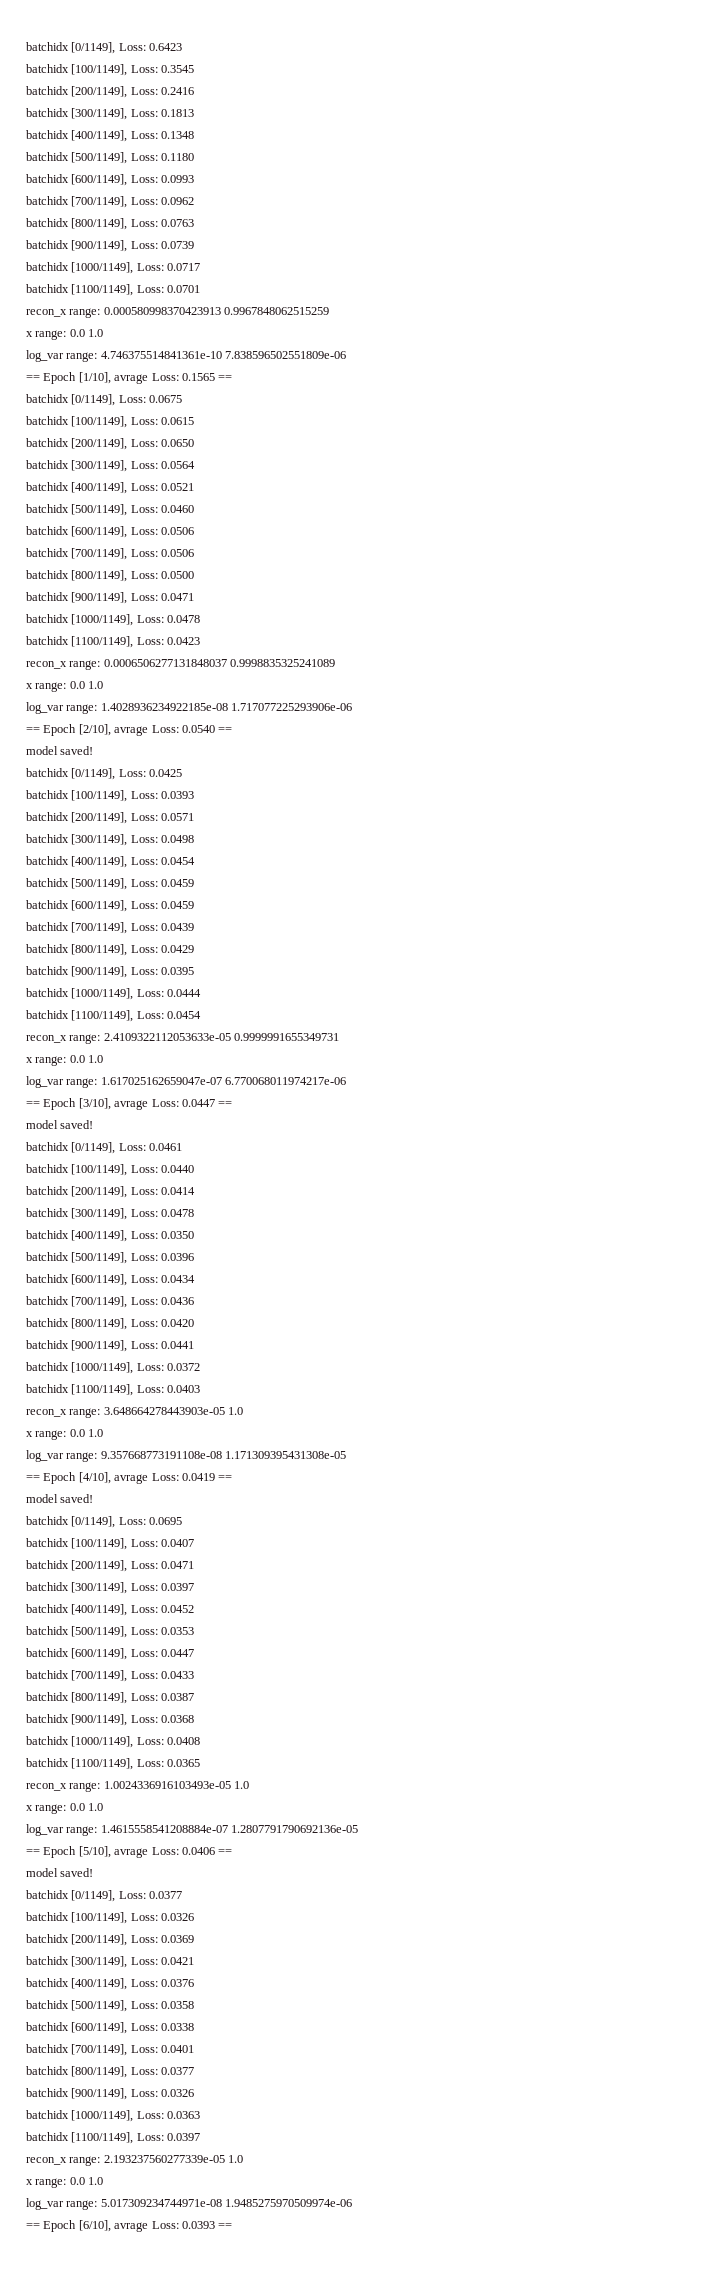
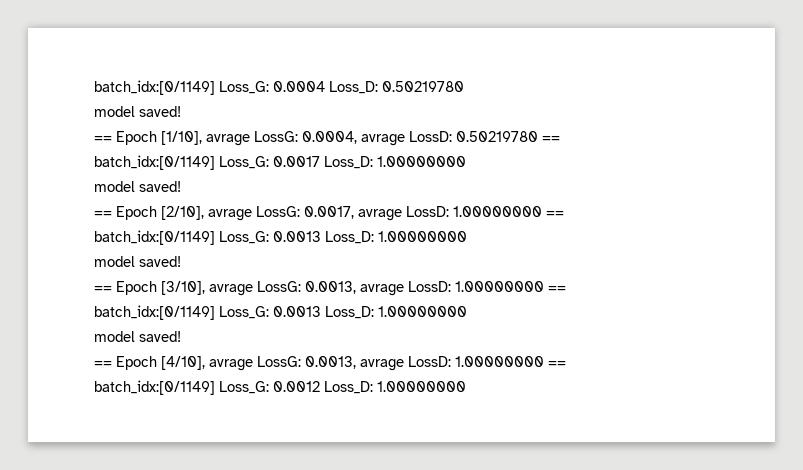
- batchidx [0/1149], Loss: 0.6423
- batchidx [100/1149], Loss: 0.3545
- batchidx [200/1149], Loss: 0.2416
- batchidx [300/1149], Loss: 0.1813
- batchidx [400/1149], Loss: 0.1348
- batchidx [500/1149], Loss: 0.1180
- batchidx [600/1149], Loss: 0.0993
- batchidx [700/1149], Loss: 0.0962
- batchidx [800/1149], Loss: 0.0763
- batchidx [900/1149], Loss: 0.0739
- batchidx [1000/1149], Loss: 0.0717
- batchidx [1100/1149], Loss: 0.0701
- recon_x range: 0.000580998370423913 0.9967848062515259
- x range: 0.0 1.0
- log_var range: 4.746375514841361e-10 7.838596502551809e-06
- == Epoch [1/10], avrage Loss: 0.1565 ==
- batchidx [0/1149], Loss: 0.0675
- batchidx [100/1149], Loss: 0.0615
- batchidx [200/1149], Loss: 0.0650
- batchidx [300/1149], Loss: 0.0564
- batchidx [400/1149], Loss: 0.0521
- batchidx [500/1149], Loss: 0.0460
- batchidx [600/1149], Loss: 0.0506
- batchidx [700/1149], Loss: 0.0506
- batchidx [800/1149], Loss: 0.0500
- batchidx [900/1149], Loss: 0.0471
- batchidx [1000/1149], Loss: 0.0478
- batchidx [1100/1149], Loss: 0.0423
- recon_x range: 0.0006506277131848037 0.9998835325241089
- x range: 0.0 1.0
- log_var range: 1.4028936234922185e-08 1.717077225293906e-06
- == Epoch [2/10], avrage Loss: 0.0540 ==
+ batch_idx:[0/1149] Loss_G: 0.0004 Loss_D: 0.50219780
  model saved!
- batchidx [0/1149], Loss: 0.0425
- batchidx [100/1149], Loss: 0.0393
- batchidx [200/1149], Loss: 0.0571
- batchidx [300/1149], Loss: 0.0498
- batchidx [400/1149], Loss: 0.0454
- batchidx [500/1149], Loss: 0.0459
- batchidx [600/1149], Loss: 0.0459
- batchidx [700/1149], Loss: 0.0439
- batchidx [800/1149], Loss: 0.0429
- batchidx [900/1149], Loss: 0.0395
- batchidx [1000/1149], Loss: 0.0444
- batchidx [1100/1149], Loss: 0.0454
- recon_x range: 2.4109322112053633e-05 0.9999991655349731
- x range: 0.0 1.0
- log_var range: 1.617025162659047e-07 6.770068011974217e-06
- == Epoch [3/10], avrage Loss: 0.0447 ==
+ == Epoch [1/10], avrage LossG: 0.0004, avrage LossD: 0.50219780 ==
+ batch_idx:[0/1149] Loss_G: 0.0017 Loss_D: 1.00000000
  model saved!
- batchidx [0/1149], Loss: 0.0461
- batchidx [100/1149], Loss: 0.0440
- batchidx [200/1149], Loss: 0.0414
- batchidx [300/1149], Loss: 0.0478
- batchidx [400/1149], Loss: 0.0350
- batchidx [500/1149], Loss: 0.0396
- batchidx [600/1149], Loss: 0.0434
- batchidx [700/1149], Loss: 0.0436
- batchidx [800/1149], Loss: 0.0420
- batchidx [900/1149], Loss: 0.0441
- batchidx [1000/1149], Loss: 0.0372
- batchidx [1100/1149], Loss: 0.0403
- recon_x range: 3.648664278443903e-05 1.0
- x range: 0.0 1.0
- log_var range: 9.357668773191108e-08 1.171309395431308e-05
- == Epoch [4/10], avrage Loss: 0.0419 ==
+ == Epoch [2/10], avrage LossG: 0.0017, avrage LossD: 1.00000000 ==
+ batch_idx:[0/1149] Loss_G: 0.0013 Loss_D: 1.00000000
  model saved!
- batchidx [0/1149], Loss: 0.0695
- batchidx [100/1149], Loss: 0.0407
- batchidx [200/1149], Loss: 0.0471
- batchidx [300/1149], Loss: 0.0397
- batchidx [400/1149], Loss: 0.0452
- batchidx [500/1149], Loss: 0.0353
- batchidx [600/1149], Loss: 0.0447
- batchidx [700/1149], Loss: 0.0433
- batchidx [800/1149], Loss: 0.0387
- batchidx [900/1149], Loss: 0.0368
- batchidx [1000/1149], Loss: 0.0408
- batchidx [1100/1149], Loss: 0.0365
- recon_x range: 1.0024336916103493e-05 1.0
- x range: 0.0 1.0
- log_var range: 1.4615558541208884e-07 1.2807791790692136e-05
- == Epoch [5/10], avrage Loss: 0.0406 ==
+ == Epoch [3/10], avrage LossG: 0.0013, avrage LossD: 1.00000000 ==
+ batch_idx:[0/1149] Loss_G: 0.0013 Loss_D: 1.00000000
  model saved!
- batchidx [0/1149], Loss: 0.0377
- batchidx [100/1149], Loss: 0.0326
- batchidx [200/1149], Loss: 0.0369
- batchidx [300/1149], Loss: 0.0421
- batchidx [400/1149], Loss: 0.0376
- batchidx [500/1149], Loss: 0.0358
- batchidx [600/1149], Loss: 0.0338
- batchidx [700/1149], Loss: 0.0401
- batchidx [800/1149], Loss: 0.0377
- batchidx [900/1149], Loss: 0.0326
- batchidx [1000/1149], Loss: 0.0363
- batchidx [1100/1149], Loss: 0.0397
- recon_x range: 2.193237560277339e-05 1.0
- x range: 0.0 1.0
- log_var range: 5.017309234744971e-08 1.9485275970509974e-06
- == Epoch [6/10], avrage Loss: 0.0393 ==
+ == Epoch [4/10], avrage LossG: 0.0013, avrage LossD: 1.00000000 ==
+ batch_idx:[0/1149] Loss_G: 0.0012 Loss_D: 1.00000000

